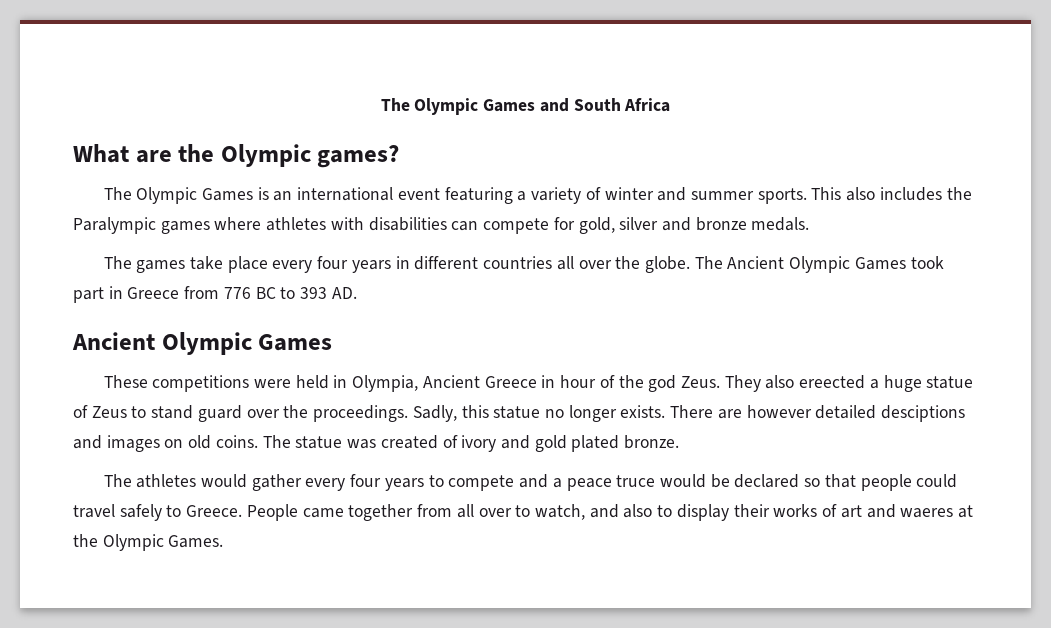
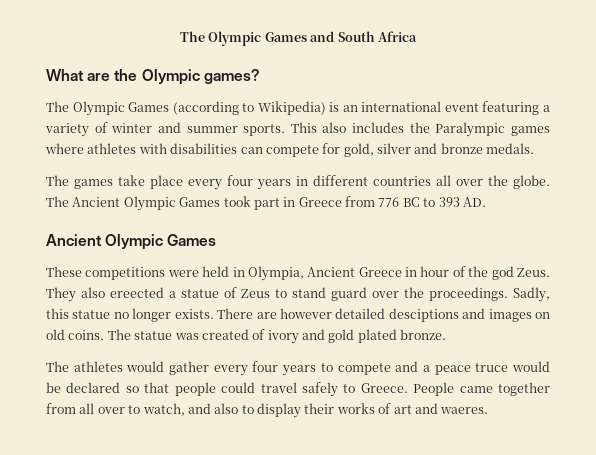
- The Olympic Games is an international event featuring a variety of winter and summer sports.
+ The Olympic Games (according to Wikipedia) is an international event featuring a variety of winter and summer sports.
- They also ereected a huge statue of Zeus to stand guard over the proceedings.
+ They also ereected a statue of Zeus to stand guard over the proceedings.
- People came together from all over to watch, and also to display their works of art and waeres at the Olympic Games.
+ People came together from all over to watch, and also to display their works of art and waeres.

